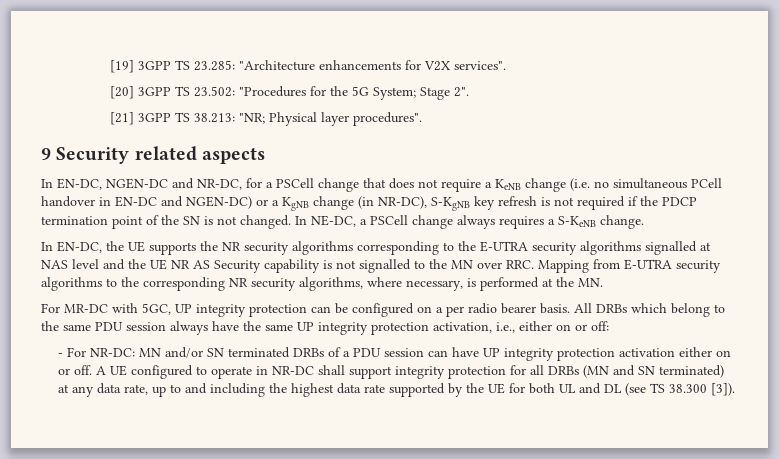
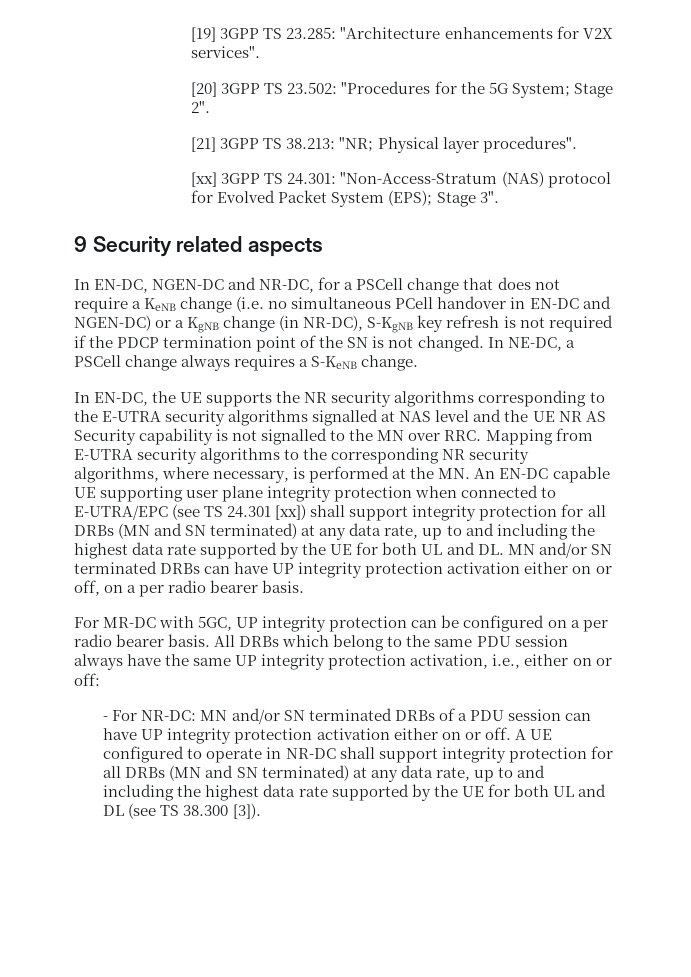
+ [xx] 3GPP TS 24.301: "Non-Access-Stratum (NAS) protocol for Evolved Packet System (EPS); Stage 3".
- In EN-DC, the UE supports the NR security algorithms corresponding to the E-UTRA security algorithms signalled at NAS level and the UE NR AS Security capability is not signalled to the MN over RRC. Mapping from E-UTRA security algorithms to the corresponding NR security algorithms, where necessary, is performed at the MN.
+ In EN-DC, the UE supports the NR security algorithms corresponding to the E-UTRA security algorithms signalled at NAS level and the UE NR AS Security capability is not signalled to the MN over RRC. Mapping from E-UTRA security algorithms to the corresponding NR security algorithms, where necessary, is performed at the MN. An EN-DC capable UE supporting user plane integrity protection when connected to E-UTRA/EPC (see TS 24.301 [xx]) shall support integrity protection for all DRBs (MN and SN terminated) at any data rate, up to and including the highest data rate supported by the UE for both UL and DL. MN and/or SN terminated DRBs can have UP integrity protection activation either on or off, on a per radio bearer basis.

